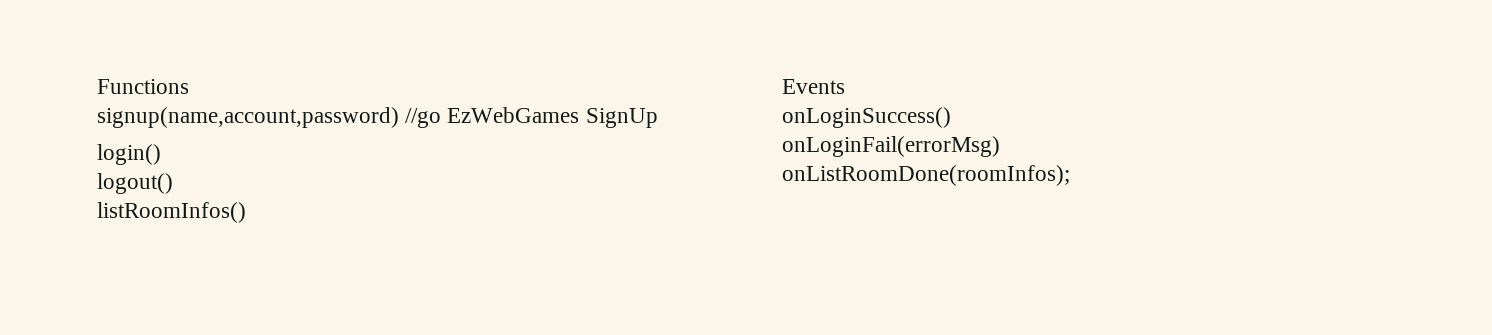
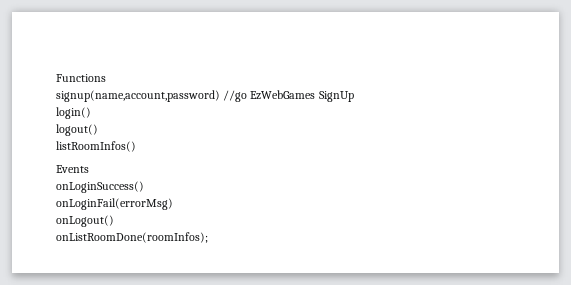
+ onLogout()

